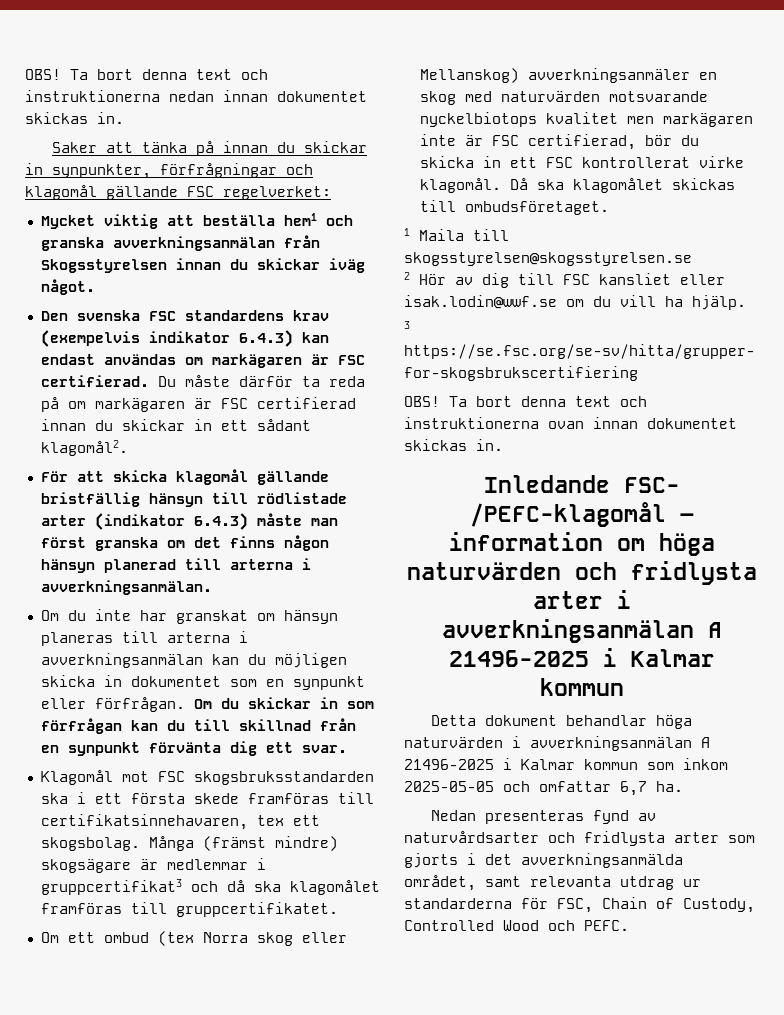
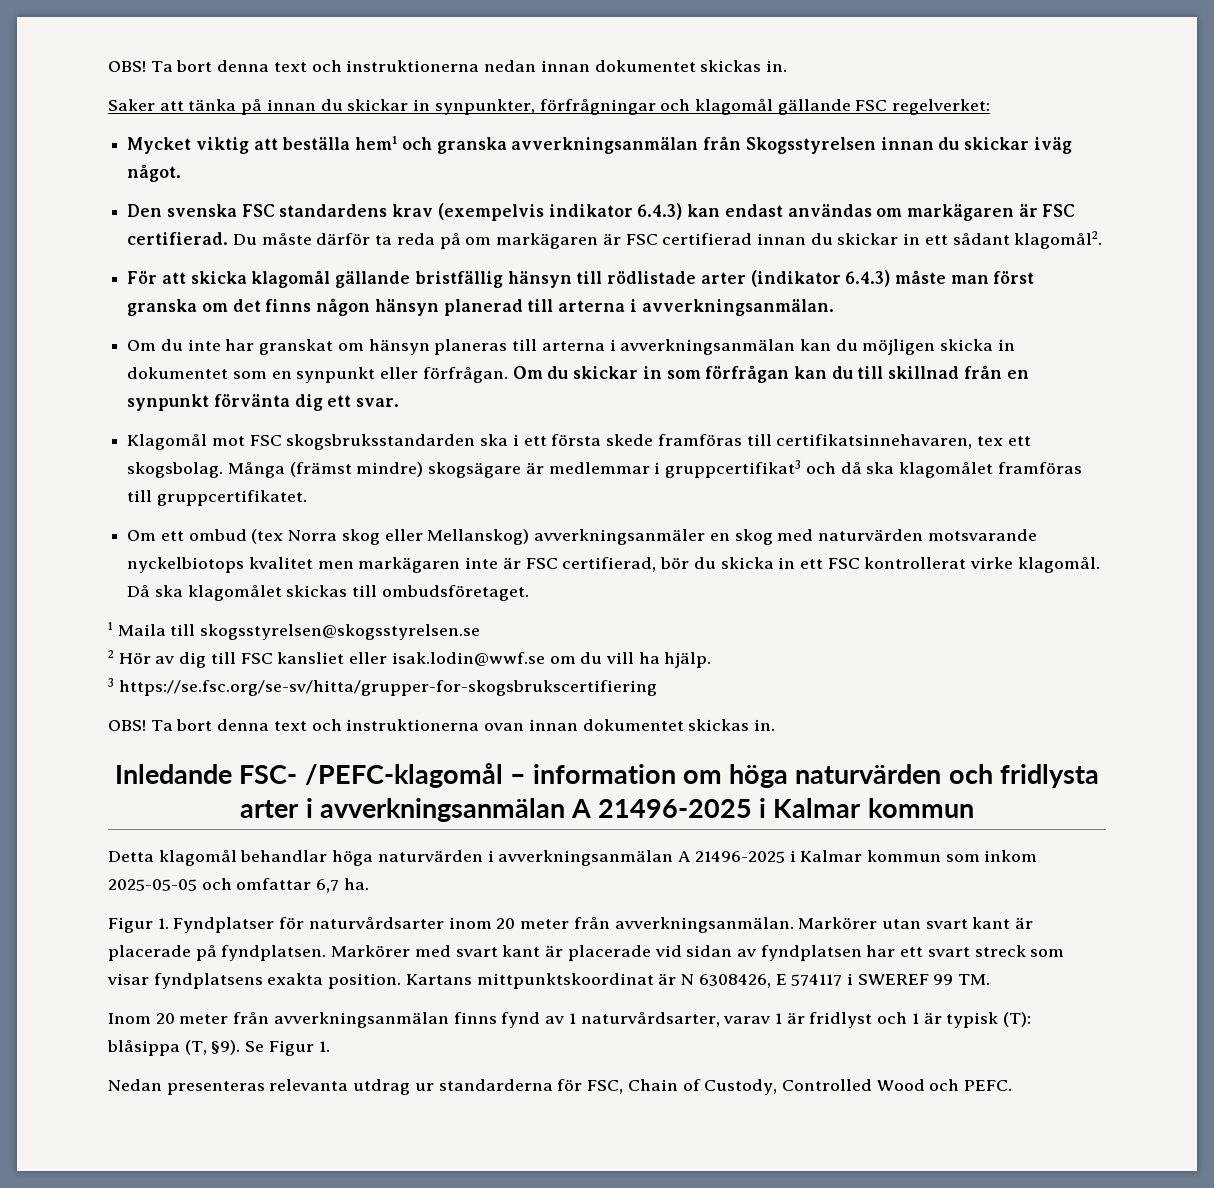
- Detta dokument behandlar höga naturvärden i avverkningsanmälan A 21496-2025 i Kalmar kommun som inkom 2025-05-05 och omfattar 6,7 ha.
+ Detta klagomål behandlar höga naturvärden i avverkningsanmälan A 21496-2025 i Kalmar kommun som inkom 2025-05-05 och omfattar 6,7 ha.
- Nedan presenteras fynd av naturvårdsarter och fridlysta arter som gjorts i det avverkningsanmälda området, samt relevanta utdrag ur standarderna för FSC, Chain of Custody, Controlled Wood och PEFC.
+ Figur 1. Fyndplatser för naturvårdsarter inom 20 meter från avverkningsanmälan. Markörer utan svart kant är placerade på fyndplatsen. Markörer med svart kant är placerade vid sidan av fyndplatsen har ett svart streck som visar fyndplatsens exakta position. Kartans mittpunktskoordinat är N 6308426, E 574117 i SWEREF 99 TM.
+ Inom 20 meter från avverkningsanmälan finns fynd av 1 naturvårdsarter, varav 1 är fridlyst och 1 är typisk (T): blåsippa (T, §9). Se Figur 1.
+ Nedan presenteras relevanta utdrag ur standarderna för FSC, Chain of Custody, Controlled Wood och PEFC.

